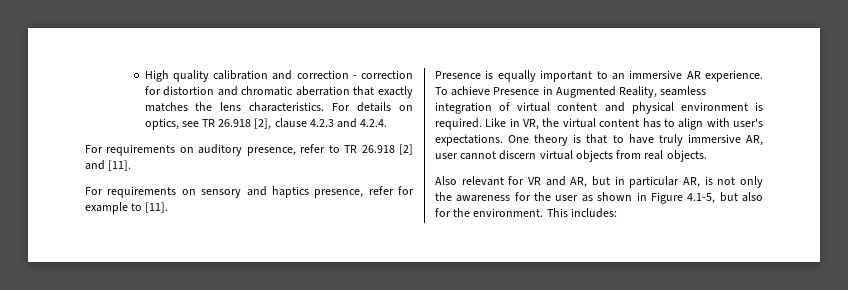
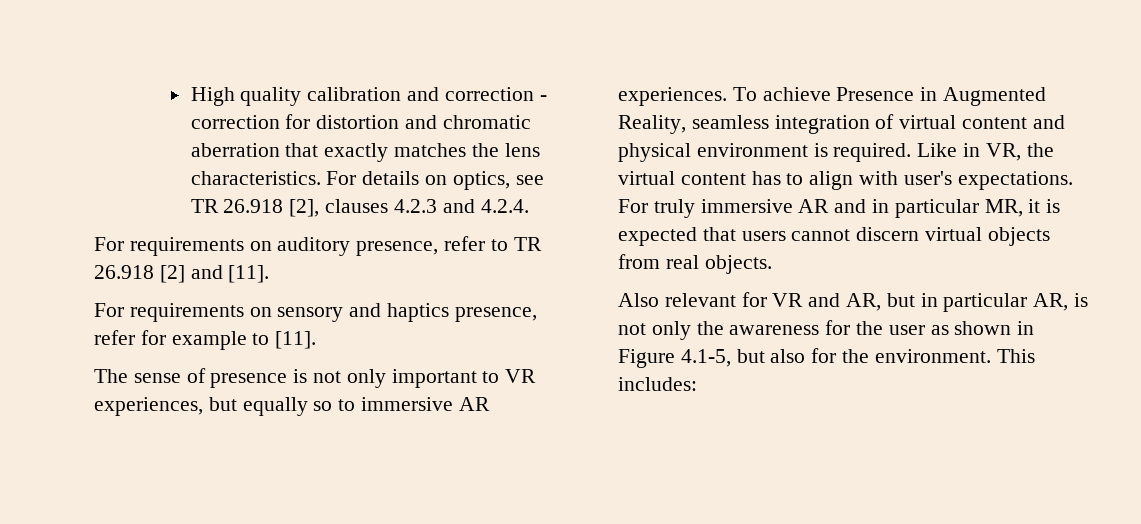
- For details on optics, see TR 26.918 [2], clause 4.2.3 and 4.2.4.
+ For details on optics, see TR 26.918 [2], clauses 4.2.3 and 4.2.4.
- Presence is equally important to an immersive AR experience.
+ The sense of presence is not only important to VR experiences, but equally so to immersive AR experiences.
- One theory is that to have truly immersive AR, user cannot discern virtual objects from real objects.
+ For truly immersive AR and in particular MR, it is expected that users cannot discern virtual objects from real objects.

